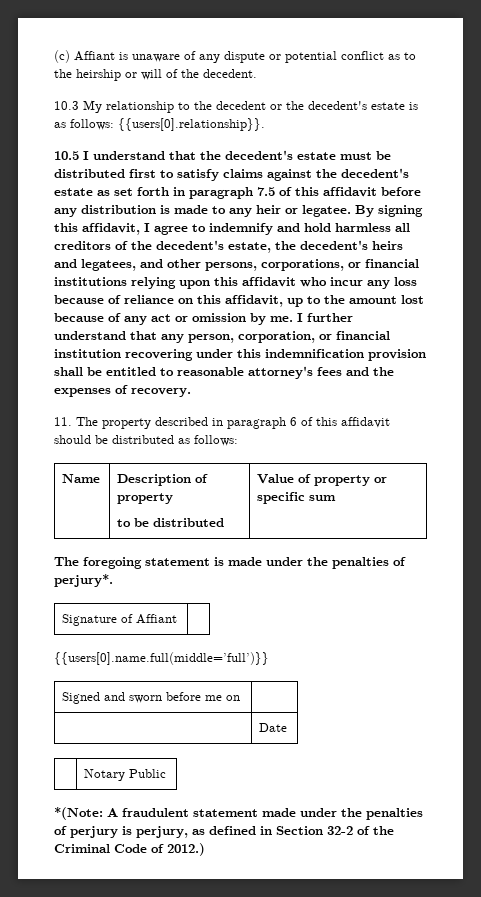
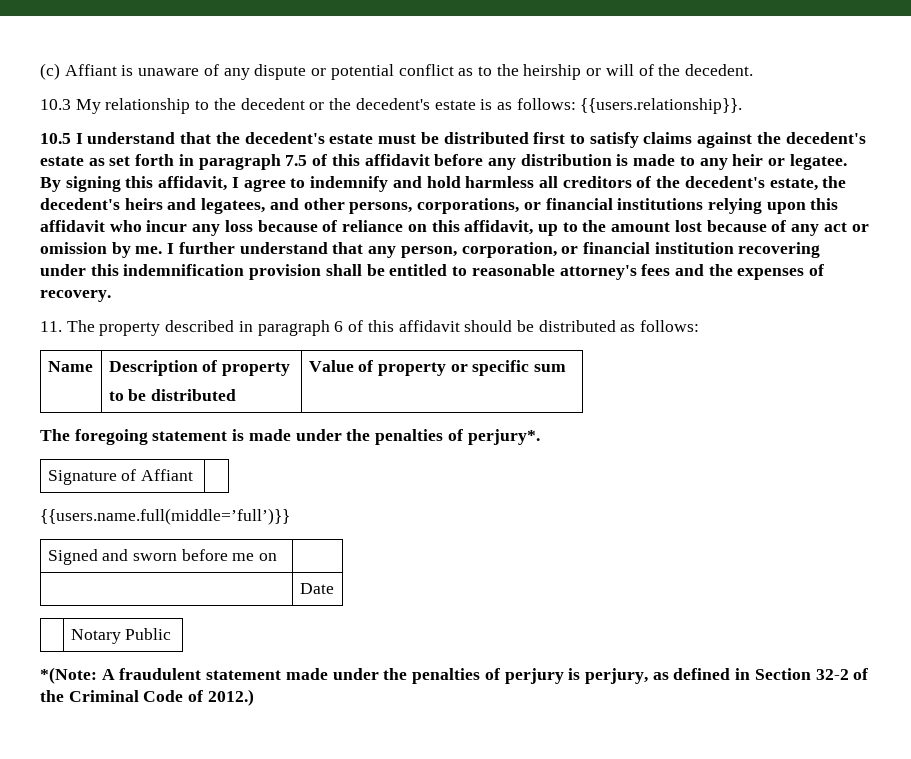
- 10.3 My relationship to the decedent or the decedent's estate is as follows: {{users[0].relationship}}.
+ 10.3 My relationship to the decedent or the decedent's estate is as follows: {{users.relationship}}.
- {{users[0].name.full(middle=’full’)}}
+ {{users.name.full(middle=’full’)}}

